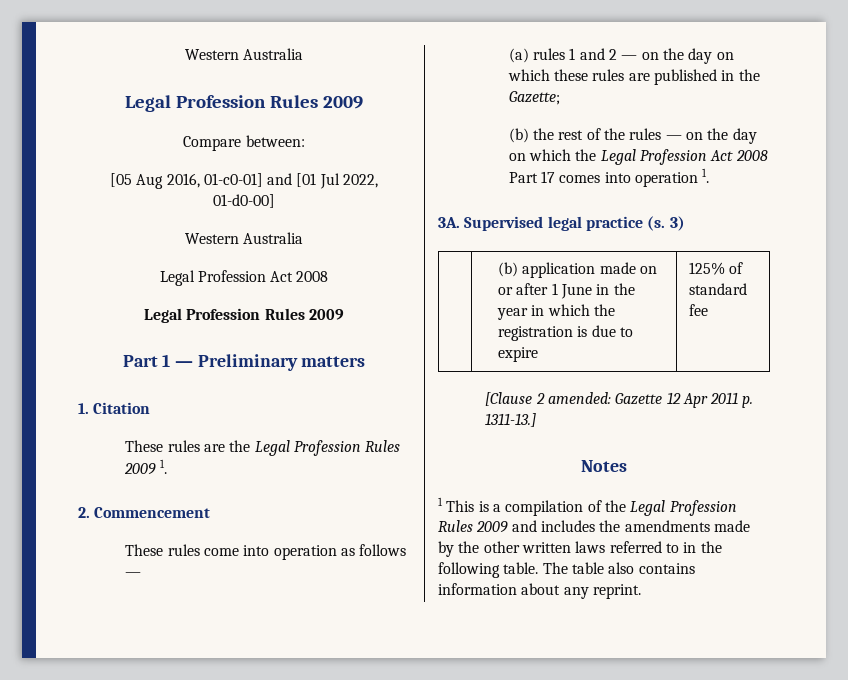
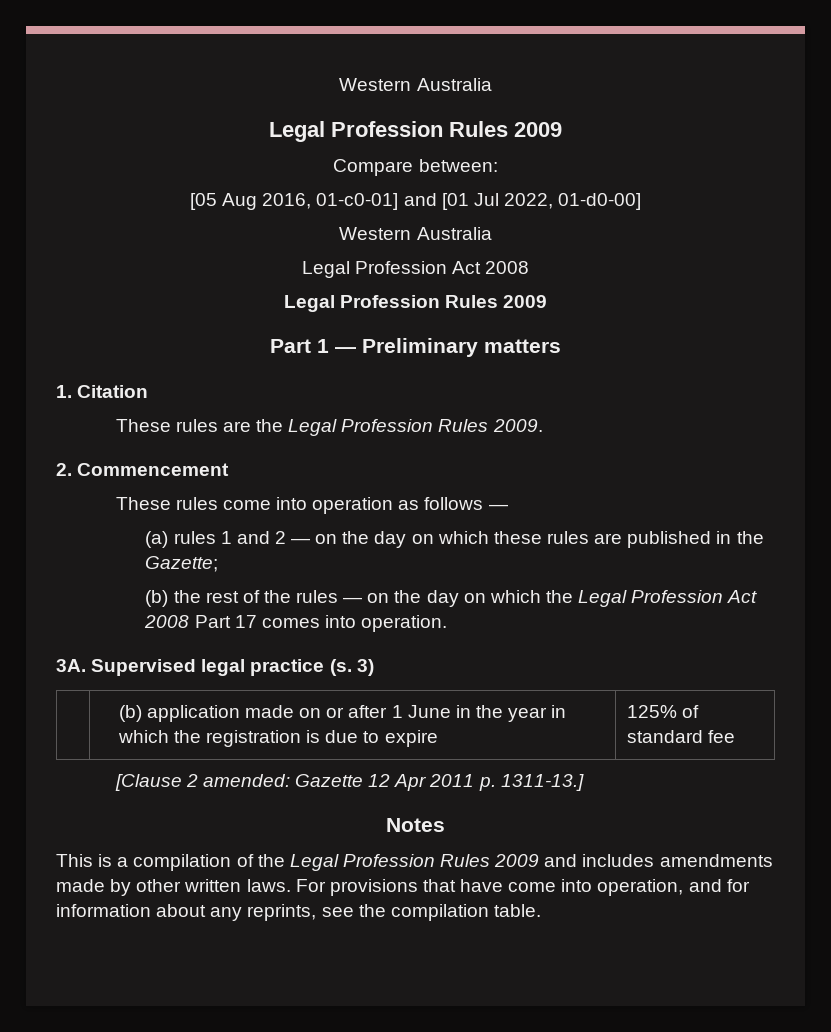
- These rules are the Legal Profession Rules 2009 1.
+ These rules are the Legal Profession Rules 2009.
- (b) the rest of the rules — on the day on which the Legal Profession Act 2008 Part 17 comes into operation 1.
+ (b) the rest of the rules — on the day on which the Legal Profession Act 2008 Part 17 comes into operation.
- 1 This is a compilation of the Legal Profession Rules 2009 and includes the amendments made by the other written laws referred to in the following table. The table also contains information about any reprint.
+ This is a compilation of the Legal Profession Rules 2009 and includes amendments made by other written laws. For provisions that have come into operation, and for information about any reprints, see the compilation table.

